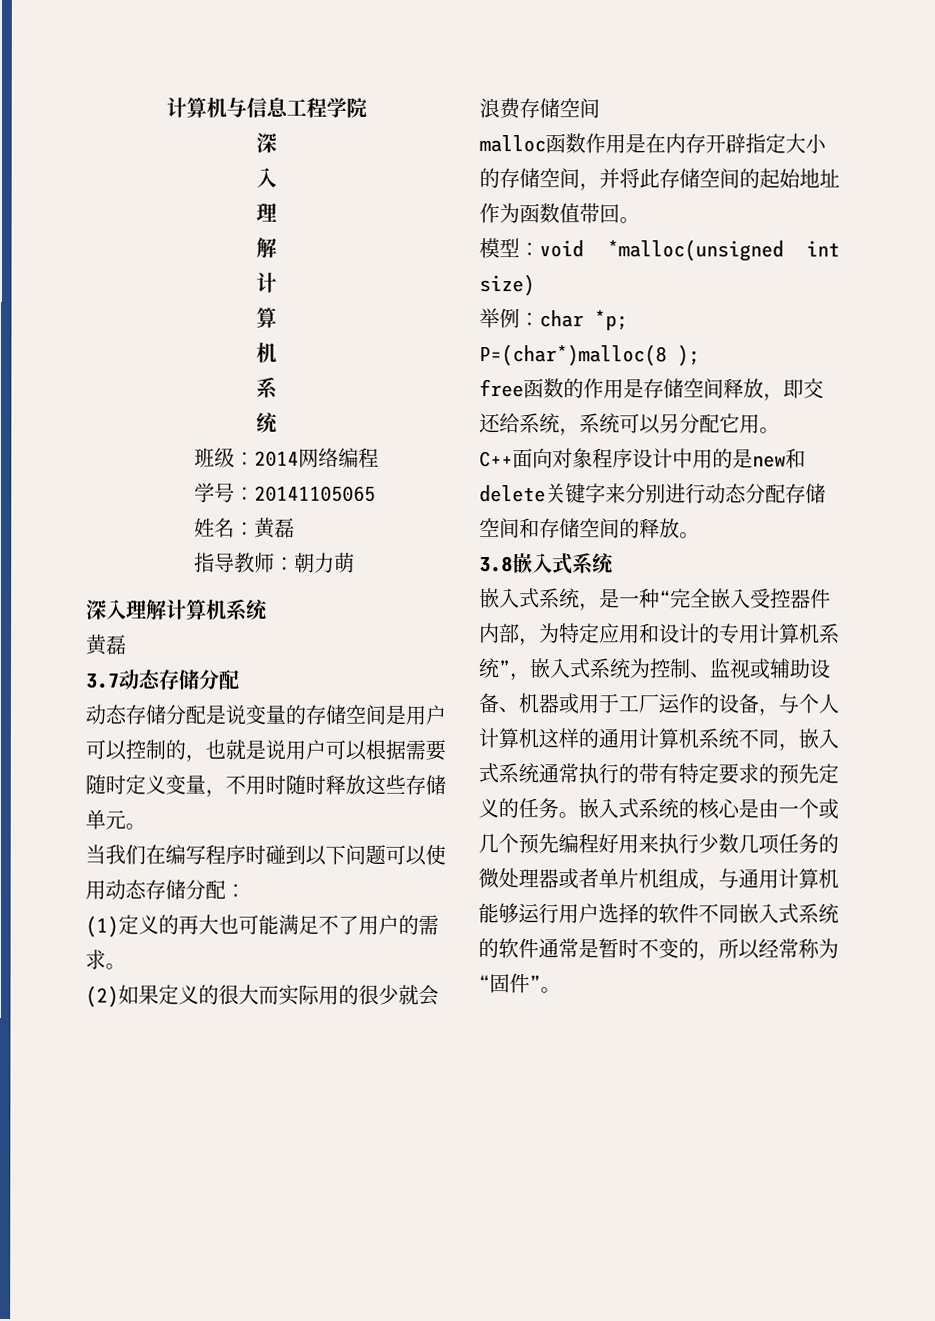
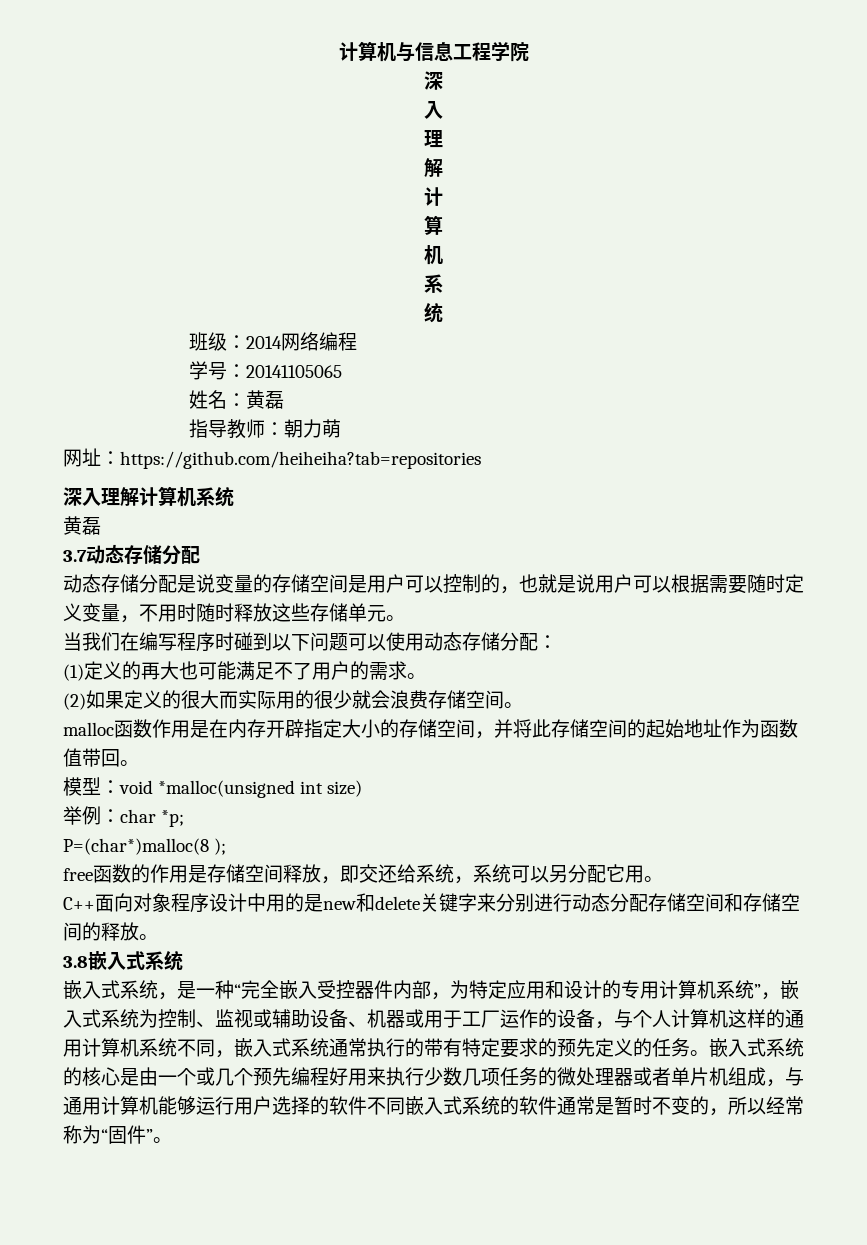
+ 网址：https://github.com/heiheiha?tab=repositories
- (2)如果定义的很大而实际用的很少就会浪费存储空间
+ (2)如果定义的很大而实际用的很少就会浪费存储空间。

